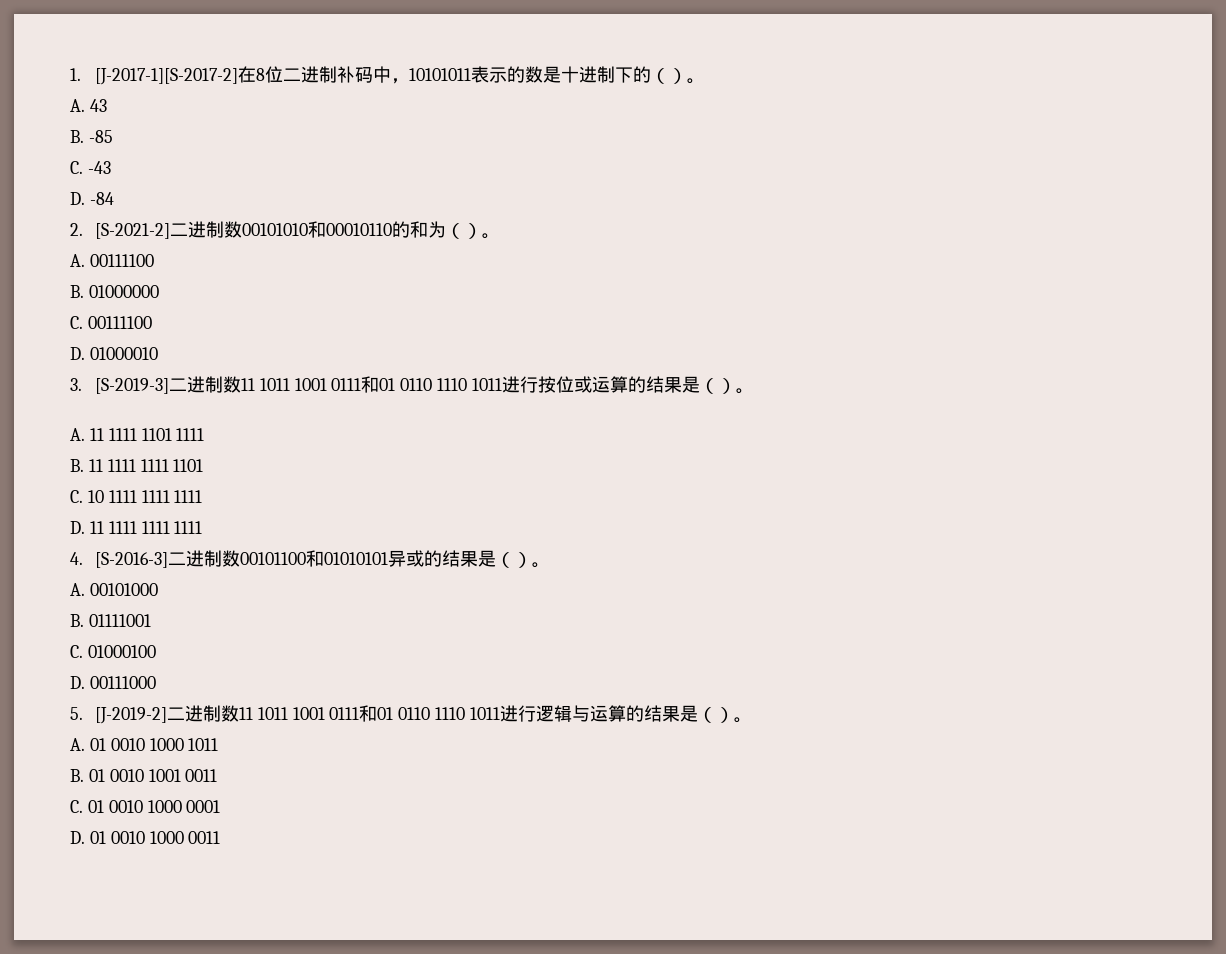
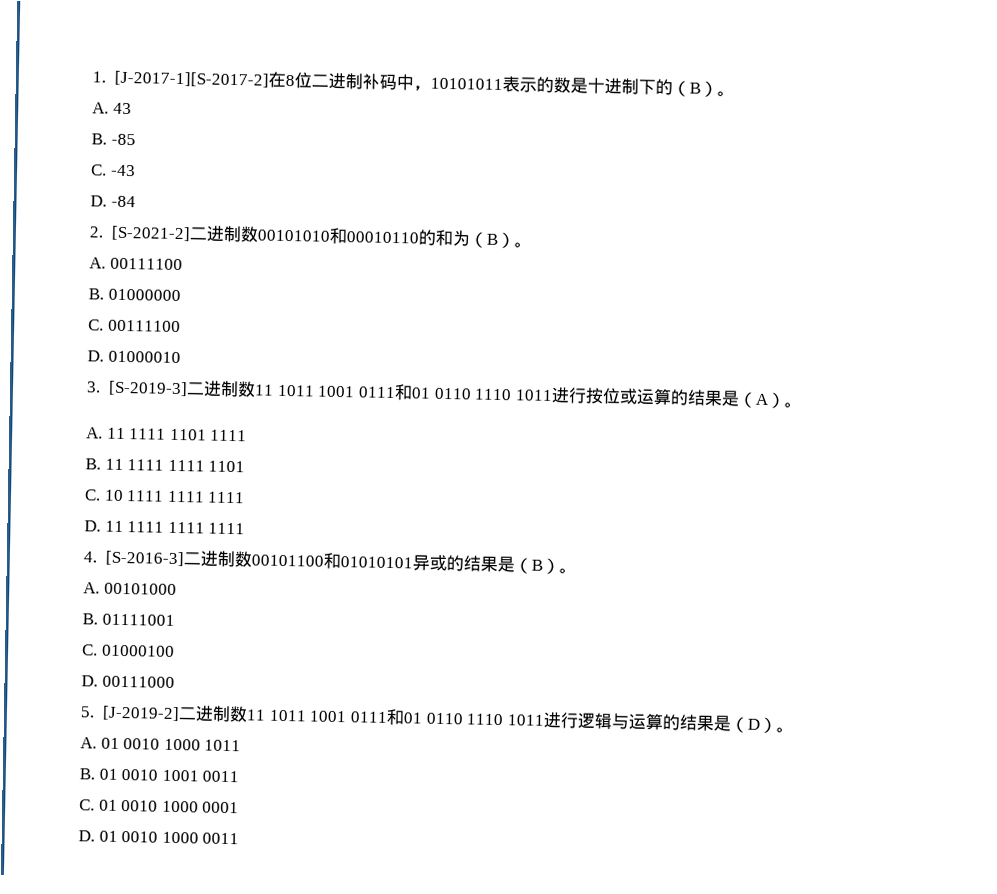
- 1. [J-2017-1][S-2017-2]在8位二进制补码中，10101011表示的数是十进制下的（）。
+ 1. [J-2017-1][S-2017-2]在8位二进制补码中，10101011表示的数是十进制下的（B）。
- 2. [S-2021-2]二进制数00101010和00010110的和为（）。
+ 2. [S-2021-2]二进制数00101010和00010110的和为（B）。
- 3. [S-2019-3]二进制数11 1011 1001 0111和01 0110 1110 1011进行按位或运算的结果是（）。
+ 3. [S-2019-3]二进制数11 1011 1001 0111和01 0110 1110 1011进行按位或运算的结果是（A）。
- 4. [S-2016-3]二进制数00101100和01010101异或的结果是（）。
+ 4. [S-2016-3]二进制数00101100和01010101异或的结果是（B）。
- 5. [J-2019-2]二进制数11 1011 1001 0111和01 0110 1110 1011进行逻辑与运算的结果是（）。
+ 5. [J-2019-2]二进制数11 1011 1001 0111和01 0110 1110 1011进行逻辑与运算的结果是（D）。

